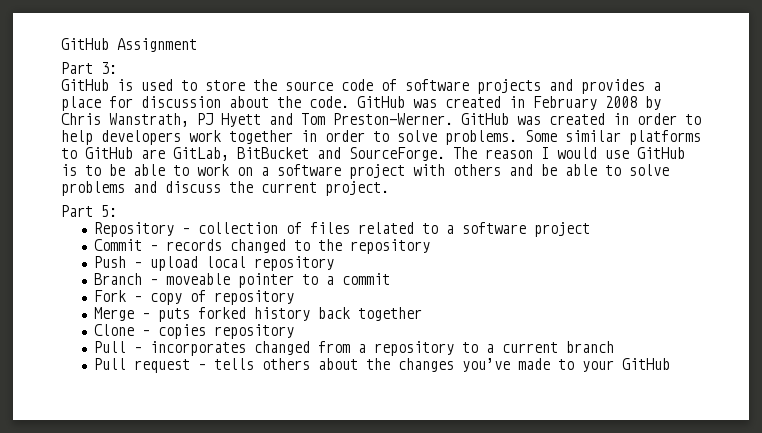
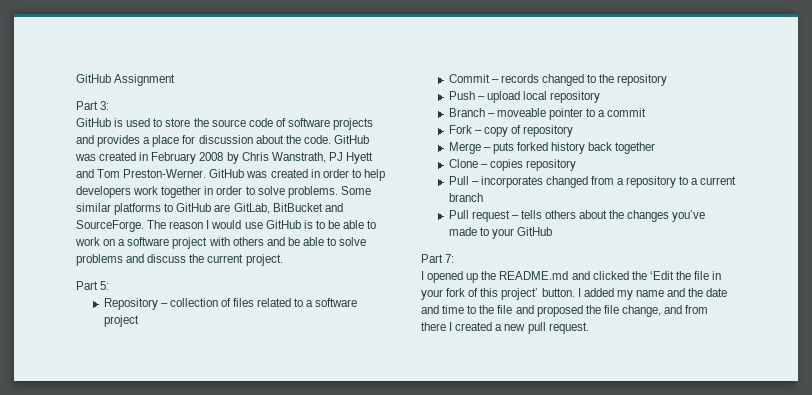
+ Part 7:
+ I opened up the README.md and clicked the ‘Edit the file in your fork of this project’ button. I added my name and the date and time to the file and proposed the file change, and from there I created a new pull request.

